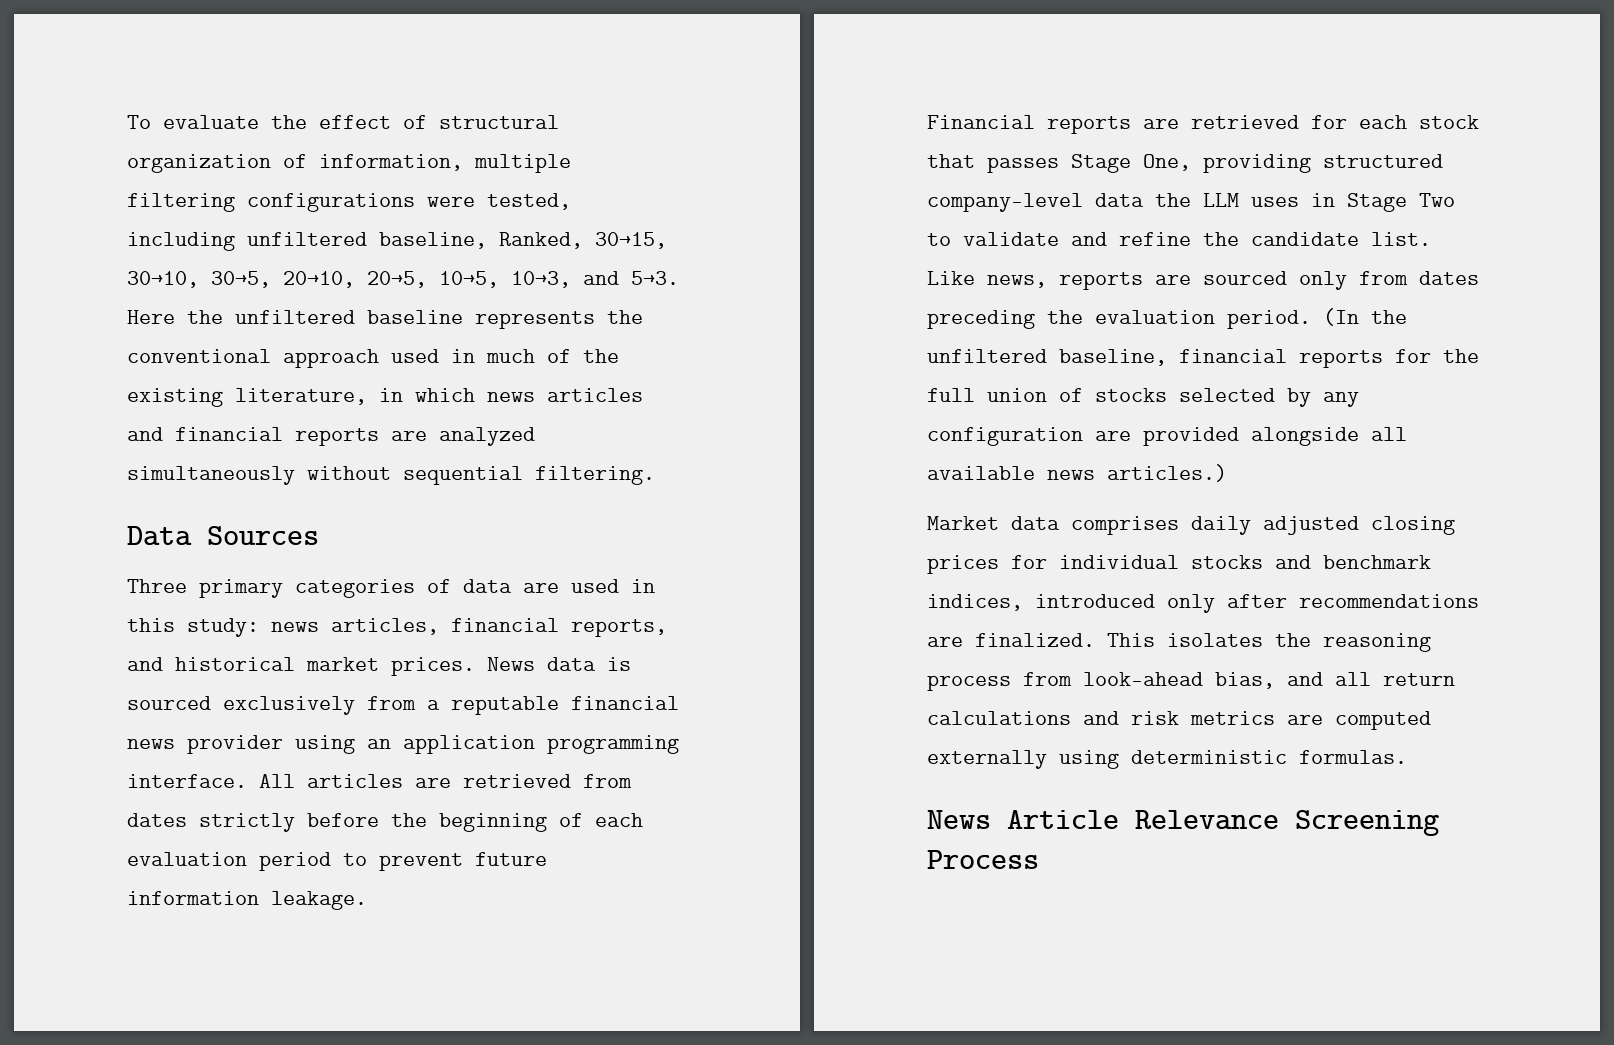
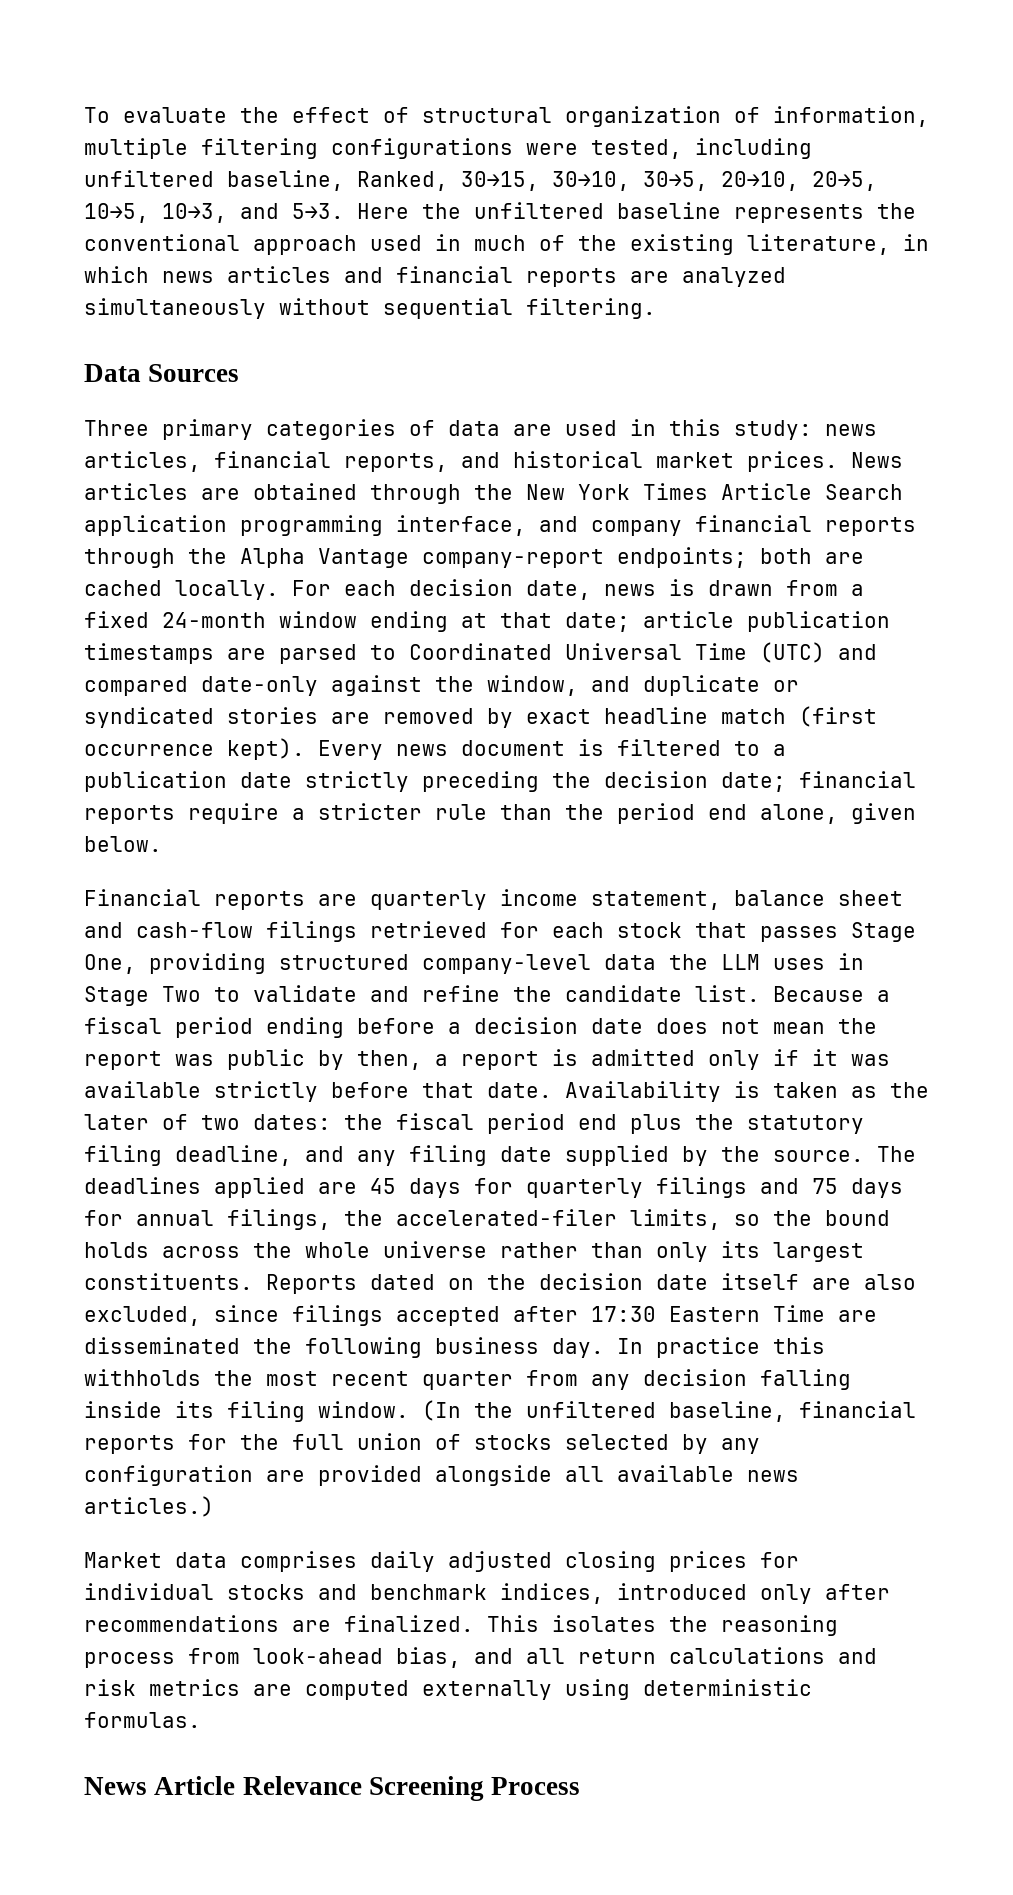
- News data is sourced exclusively from a reputable financial news provider using an application programming interface. All articles are retrieved from dates strictly before the beginning of each evaluation period to prevent future information leakage.
- Financial reports are retrieved for each stock that passes Stage One, providing structured company-level data the LLM uses in Stage Two to validate and refine the candidate list.
+ News articles are obtained through the New York Times Article Search application programming interface, and company financial reports through the Alpha Vantage company-report endpoints; both are cached locally. For each decision date, news is drawn from a fixed 24-month window ending at that date; article publication timestamps are parsed to Coordinated Universal Time (UTC) and compared date-only against the window, and duplicate or syndicated stories are removed by exact headline match (first occurrence kept). Every news document is filtered to a publication date strictly preceding the decision date; financial reports require a stricter rule than the period end alone, given below.
+ Financial reports are quarterly income statement, balance sheet and cash-flow filings retrieved for each stock that passes Stage One, providing structured company-level data the LLM uses in Stage Two to validate and refine the candidate list.
- Like news, reports are sourced only from dates preceding the evaluation period.
+ Because a fiscal period ending before a decision date does not mean the report was public by then, a report is admitted only if it was available strictly before that date. Availability is taken as the later of two dates: the fiscal period end plus the statutory filing deadline, and any filing date supplied by the source. The deadlines applied are 45 days for quarterly filings and 75 days for annual filings, the accelerated-filer limits, so the bound holds across the whole universe rather than only its largest constituents. Reports dated on the decision date itself are also excluded, since filings accepted after 17:30 Eastern Time are disseminated the following business day. In practice this withholds the most recent quarter from any decision falling inside its filing window.

